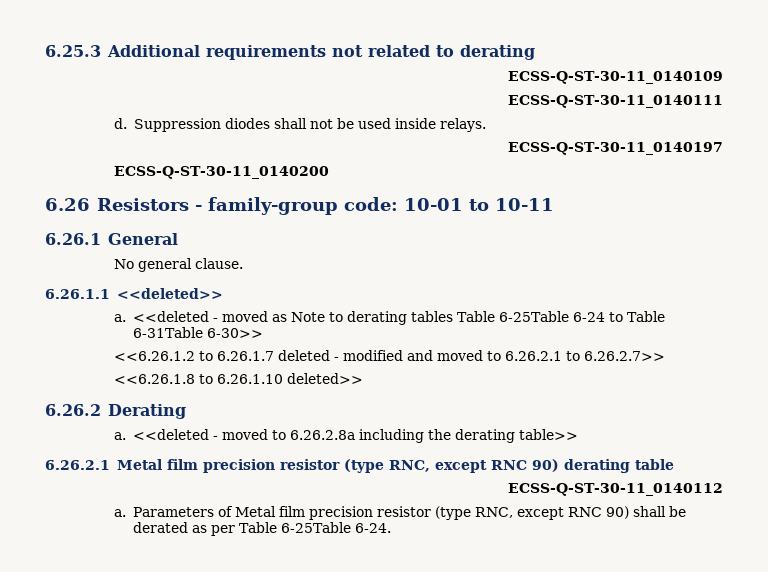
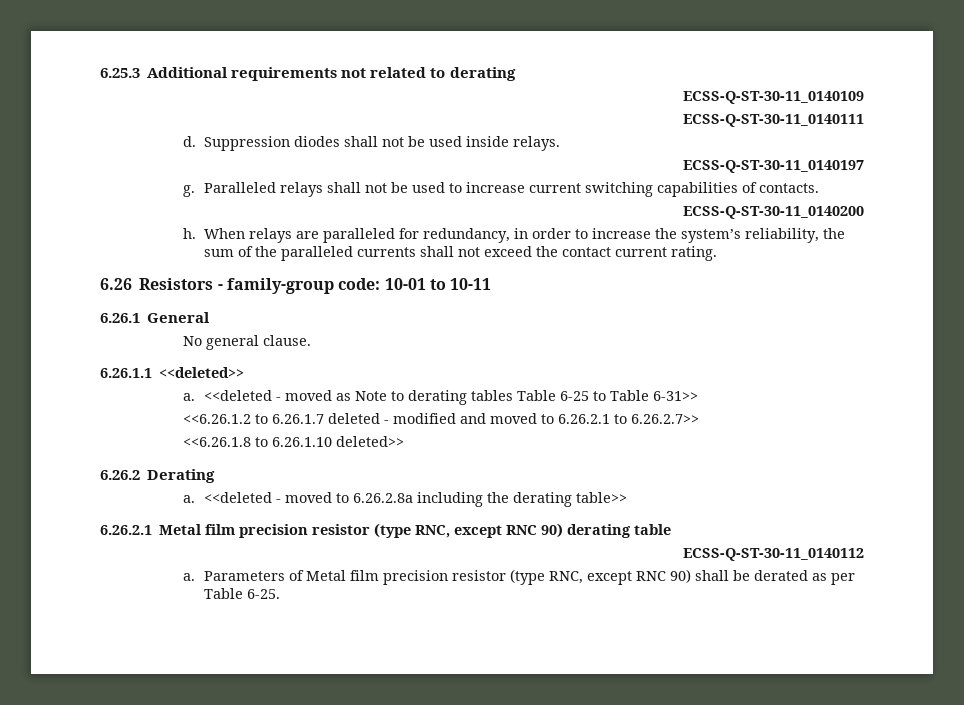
+ g. Paralleled relays shall not be used to increase current switching capabilities of contacts.
  ECSS-Q-ST-30-11_0140200
+ h. When relays are paralleled for redundancy, in order to increase the system’s reliability, the sum of the paralleled currents shall not exceed the contact current rating.
- <<deleted - moved as Note to derating tables Table 6-25Table 6-24 to Table 6-31Table 6-30>>
+ <<deleted - moved as Note to derating tables Table 6-25 to Table 6-31>>
- Parameters of Metal film precision resistor (type RNC, except RNC 90) shall be derated as per Table 6-25Table 6-24.
+ Parameters of Metal film precision resistor (type RNC, except RNC 90) shall be derated as per Table 6-25.

